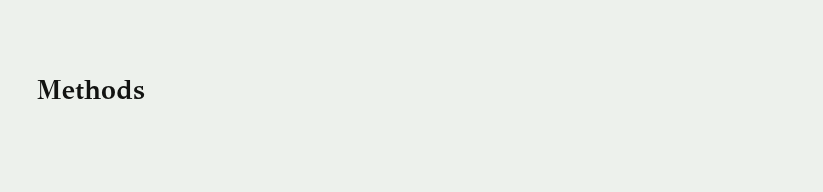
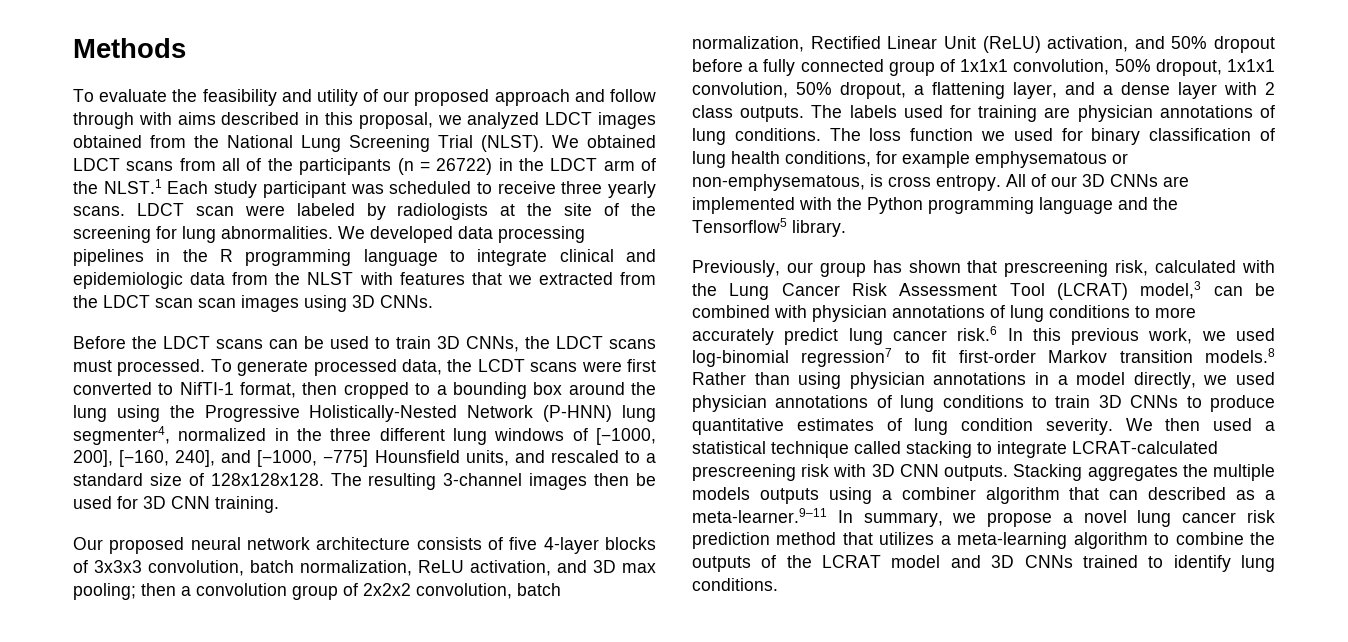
+ To evaluate the feasibility and utility of our proposed approach and follow through with aims described in this proposal, we analyzed LDCT images obtained from the National Lung Screening Trial (NLST). We obtained LDCT scans from all of the participants (n = 26722) in the LDCT arm of the NLST.1 Each study participant was scheduled to receive three yearly scans. LDCT scan were labeled by radiologists at the site of the screening for lung abnormalities. We developed data processing pipelines in the R programming language to integrate clinical and epidemiologic data from the NLST with features that we extracted from the LDCT scan scan images using 3D CNNs.
+ Before the LDCT scans can be used to train 3D CNNs, the LDCT scans must processed. To generate processed data, the LCDT scans were first converted to NifTI-1 format, then cropped to a bounding box around the lung using the Progressive Holistically-Nested Network (P-HNN) lung segmenter4, normalized in the three different lung windows of [−1000, 200], [−160, 240], and [−1000, −775] Hounsfield units, and rescaled to a standard size of 128x128x128. The resulting 3-channel images then be used for 3D CNN training.
+ Our proposed neural network architecture consists of five 4-layer blocks of 3x3x3 convolution, batch normalization, ReLU activation, and 3D max pooling; then a convolution group of 2x2x2 convolution, batch normalization, Rectified Linear Unit (ReLU) activation, and 50% dropout before a fully connected group of 1x1x1 convolution, 50% dropout, 1x1x1 convolution, 50% dropout, a flattening layer, and a dense layer with 2 class outputs. The labels used for training are physician annotations of lung conditions. The loss function we used for binary classification of lung health conditions, for example emphysematous or non-emphysematous, is cross entropy. All of our 3D CNNs are implemented with the Python programming language and the Tensorflow5 library.
+ Previously, our group has shown that prescreening risk, calculated with the Lung Cancer Risk Assessment Tool (LCRAT) model,3 can be combined with physician annotations of lung conditions to more accurately predict lung cancer risk.6 In this previous work, we used log-binomial regression7 to fit first-order Markov transition models.8 Rather than using physician annotations in a model directly, we used physician annotations of lung conditions to train 3D CNNs to produce quantitative estimates of lung condition severity. We then used a statistical technique called stacking to integrate LCRAT-calculated prescreening risk with 3D CNN outputs. Stacking aggregates the multiple models outputs using a combiner algorithm that can described as a meta-learner.9–11 In summary, we propose a novel lung cancer risk prediction method that utilizes a meta-learning algorithm to combine the outputs of the LCRAT model and 3D CNNs trained to identify lung conditions.

